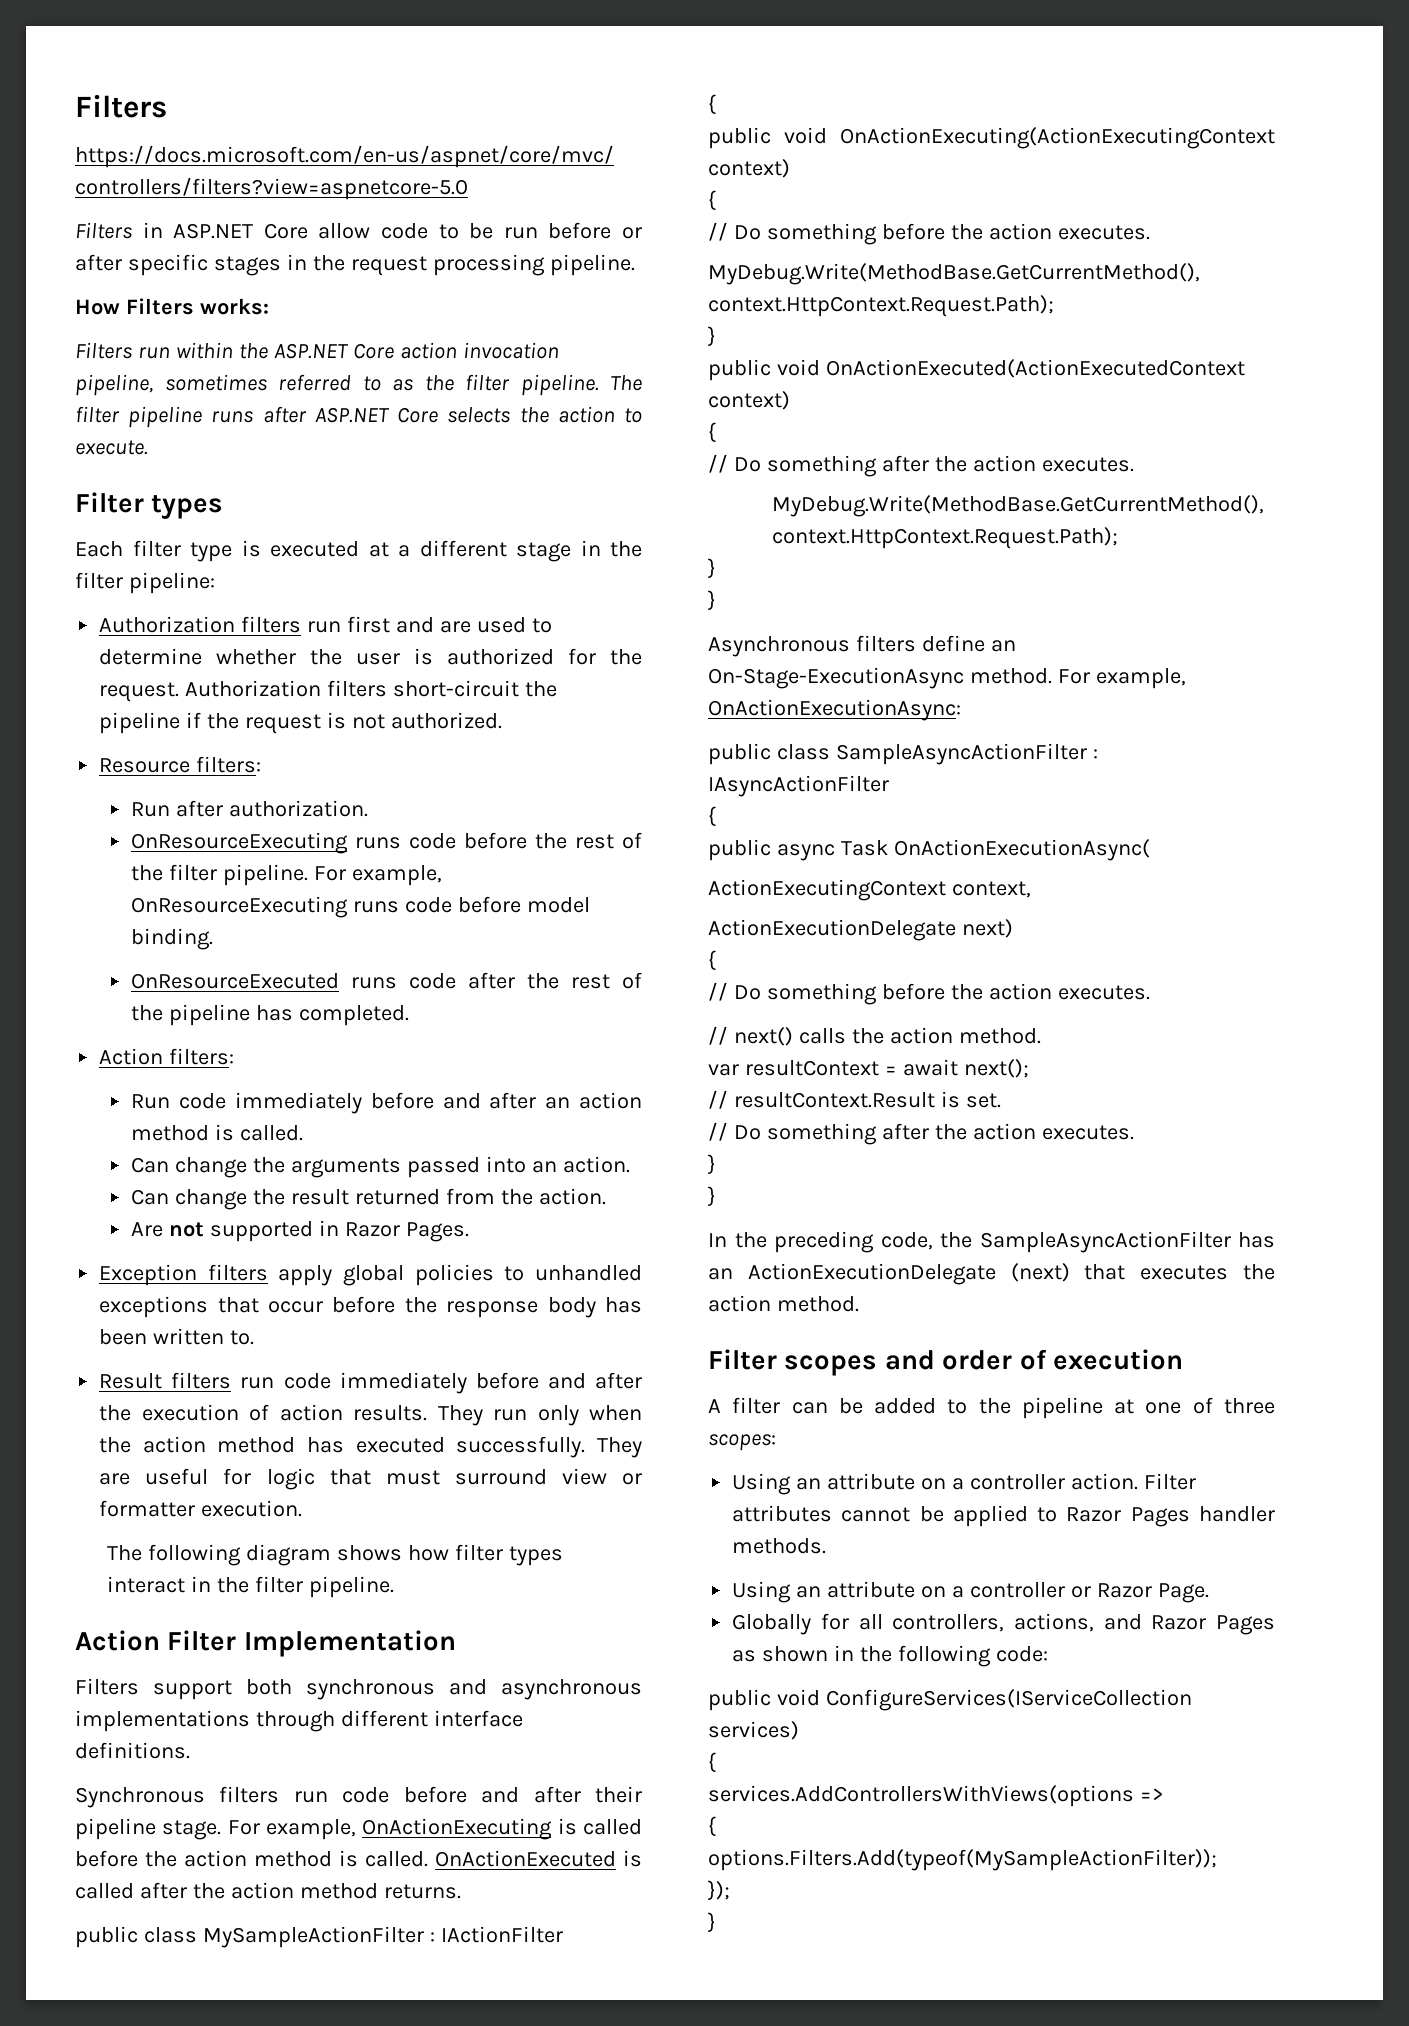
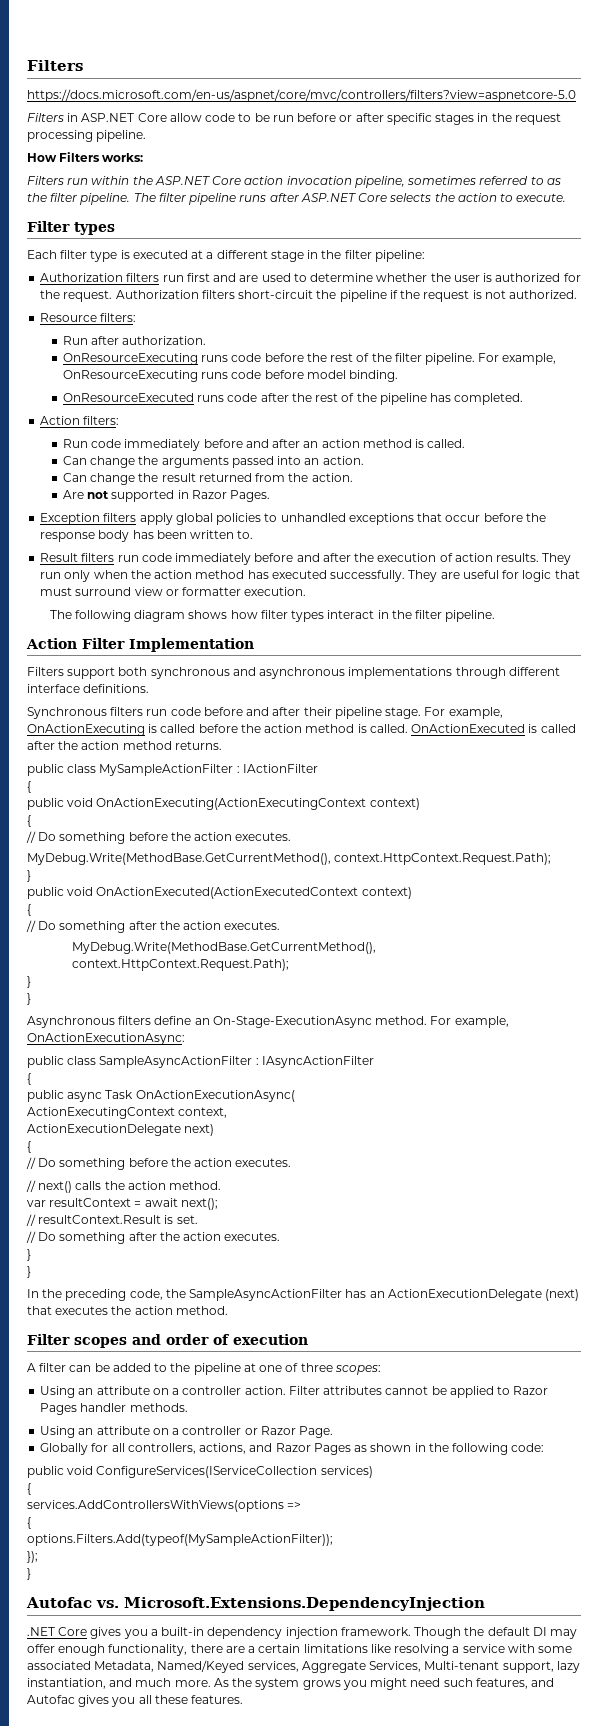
+ Autofac vs. Microsoft.Extensions.DependencyInjection
+ .NET Core gives you a built-in dependency injection framework. Though the default DI may offer enough functionality, there are a certain limitations like resolving a service with some associated Metadata, Named/Keyed services, Aggregate Services, Multi-tenant support, lazy instantiation, and much more. As the system grows you might need such features, and Autofac gives you all these features.

